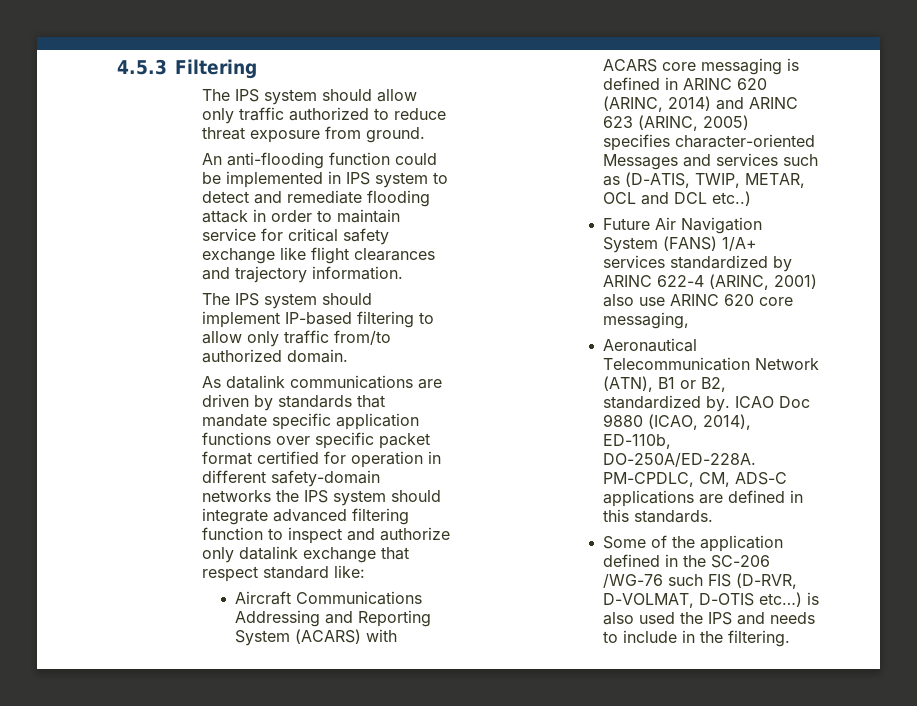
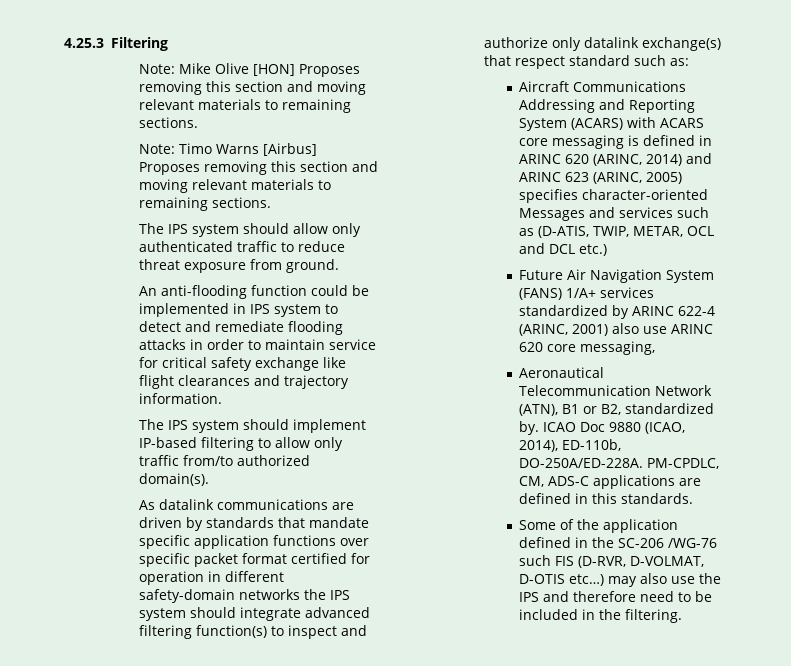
- 4.5.3 Filtering
+ 4.25.3 Filtering
+ Note: Mike Olive [HON] Proposes removing this section and moving relevant materials to remaining sections.
+ Note: Timo Warns [Airbus] Proposes removing this section and moving relevant materials to remaining sections.
- The IPS system should allow only traffic authorized to reduce threat exposure from ground.
+ The IPS system should allow only authenticated traffic to reduce threat exposure from ground.
- An anti-flooding function could be implemented in IPS system to detect and remediate flooding attack in order to maintain service for critical safety exchange like flight clearances and trajectory information.
+ An anti-flooding function could be implemented in IPS system to detect and remediate flooding attacks in order to maintain service for critical safety exchange like flight clearances and trajectory information.
- The IPS system should implement IP-based filtering to allow only traffic from/to authorized domain.
+ The IPS system should implement IP-based filtering to allow only traffic from/to authorized domain(s).
- As datalink communications are driven by standards that mandate specific application functions over specific packet format certified for operation in different safety-domain networks the IPS system should integrate advanced filtering function to inspect and authorize only datalink exchange that respect standard like:
+ As datalink communications are driven by standards that mandate specific application functions over specific packet format certified for operation in different safety-domain networks the IPS system should integrate advanced filtering function(s) to inspect and authorize only datalink exchange(s) that respect standard such as:
- Aircraft Communications Addressing and Reporting System (ACARS) with ACARS core messaging is defined in ARINC 620 (ARINC, 2014) and ARINC 623 (ARINC, 2005) specifies character-oriented Messages and services such as (D-ATIS, TWIP, METAR, OCL and DCL etc..)
+ Aircraft Communications Addressing and Reporting System (ACARS) with ACARS core messaging is defined in ARINC 620 (ARINC, 2014) and ARINC 623 (ARINC, 2005) specifies character-oriented Messages and services such as (D-ATIS, TWIP, METAR, OCL and DCL etc.)
- Some of the application defined in the SC-206 /WG-76 such FIS (D-RVR, D-VOLMAT, D-OTIS etc…) is also used the IPS and needs to include in the filtering.
+ Some of the application defined in the SC-206 /WG-76 such FIS (D-RVR, D-VOLMAT, D-OTIS etc…) may also use the IPS and therefore need to be included in the filtering.

